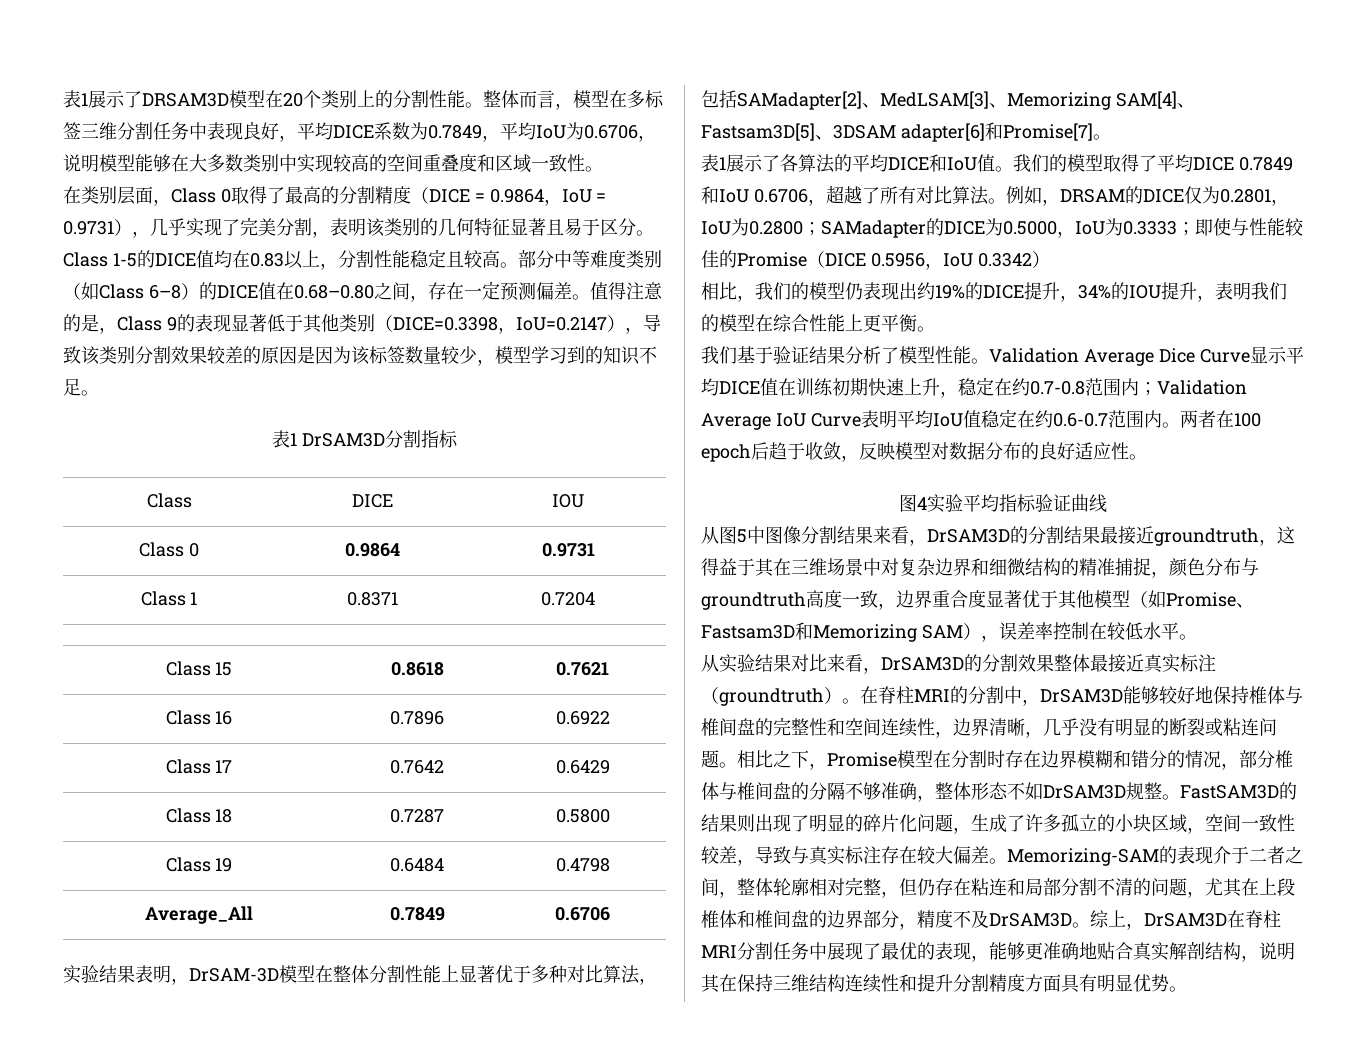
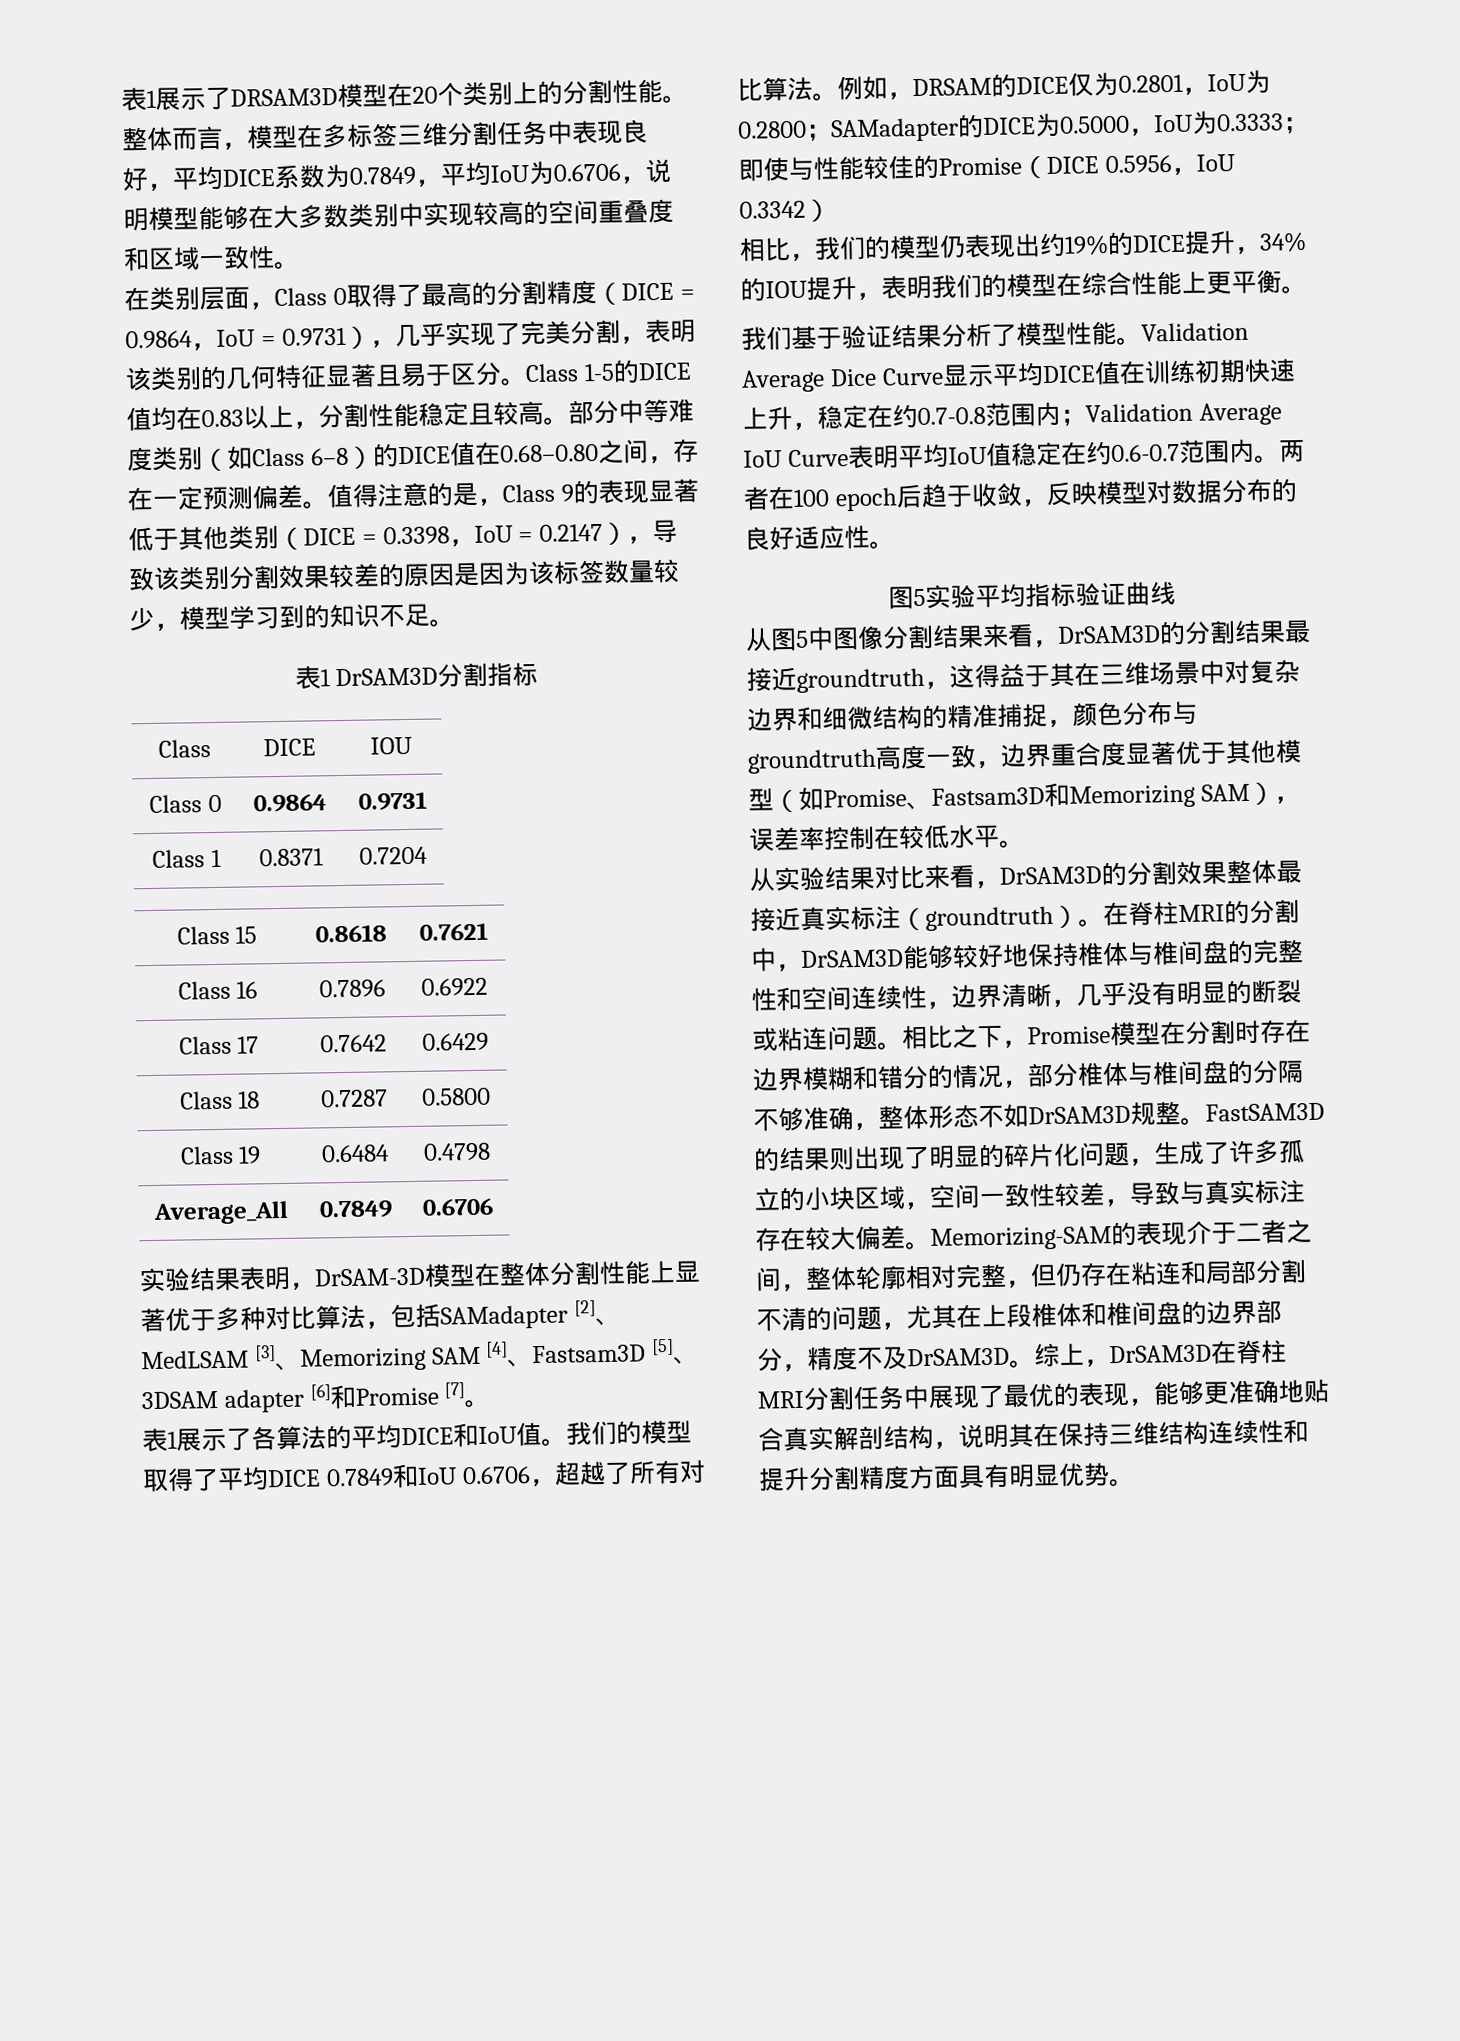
- 值得注意的是，Class 9的表现显著低于其他类别（DICE=0.3398，IoU=0.2147），导致该类别分割效果较差的原因是因为该标签数量较少，模型学习到的知识不足。
+ 值得注意的是，Class 9的表现显著低于其他类别（DICE = 0.3398，IoU = 0.2147），导致该类别分割效果较差的原因是因为该标签数量较少，模型学习到的知识不足。
- 实验结果表明，DrSAM-3D模型在整体分割性能上显著优于多种对比算法，包括SAMadapter[2]、MedLSAM[3]、Memorizing SAM[4]、Fastsam3D[5]、3DSAM adapter[6]和Promise[7]。
+ 实验结果表明，DrSAM-3D模型在整体分割性能上显著优于多种对比算法，包括SAMadapter [2]、MedLSAM [3]、Memorizing SAM [4]、Fastsam3D [5]、3DSAM adapter [6]和Promise [7]。
- 图4实验平均指标验证曲线
+ 图5实验平均指标验证曲线

